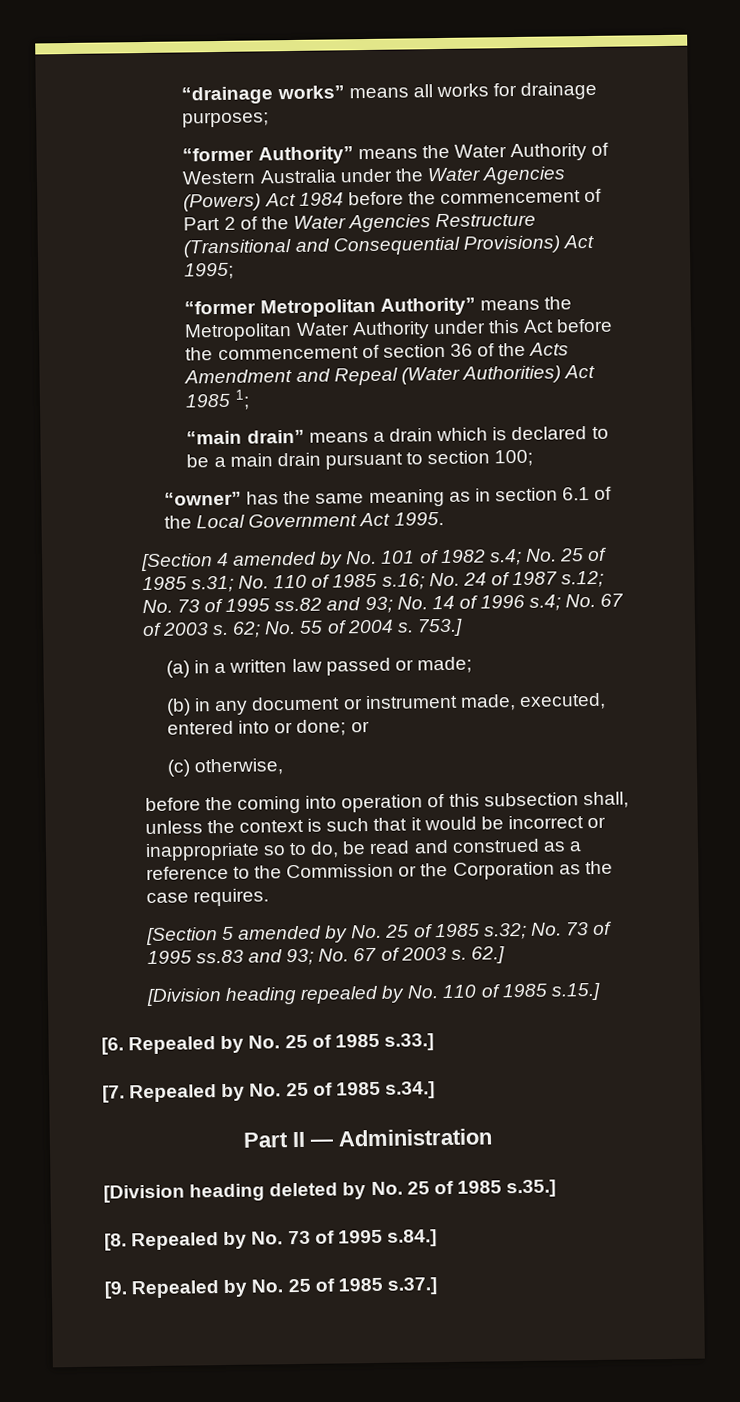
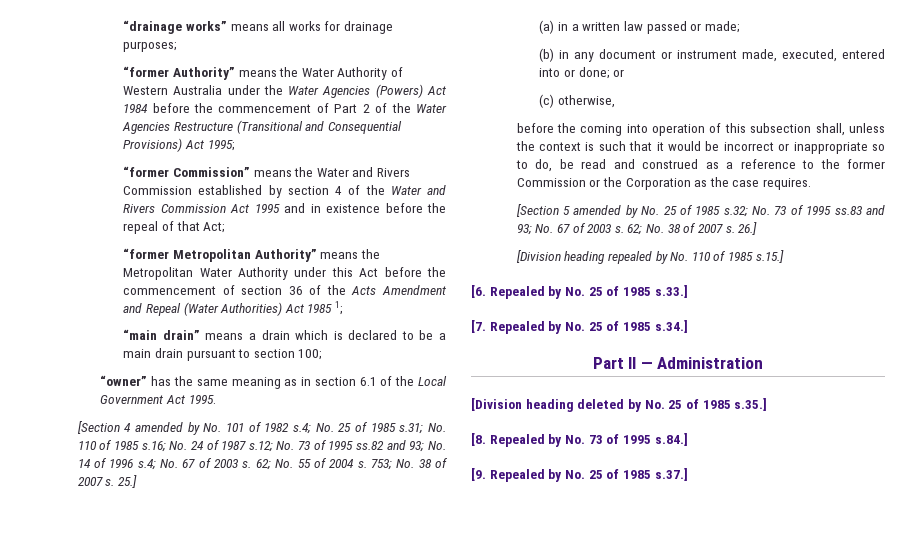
+ “former Commission” means the Water and Rivers Commission established by section 4 of the Water and Rivers Commission Act 1995 and in existence before the repeal of that Act;
- 753.]
+ 753; No. 38 of 2007 s. 25.]
- before the coming into operation of this subsection shall, unless the context is such that it would be incorrect or inappropriate so to do, be read and construed as a reference to the Commission or the Corporation as the case requires.
+ before the coming into operation of this subsection shall, unless the context is such that it would be incorrect or inappropriate so to do, be read and construed as a reference to the former Commission or the Corporation as the case requires.
- 62.]
+ 62; No. 38 of 2007 s. 26.]

